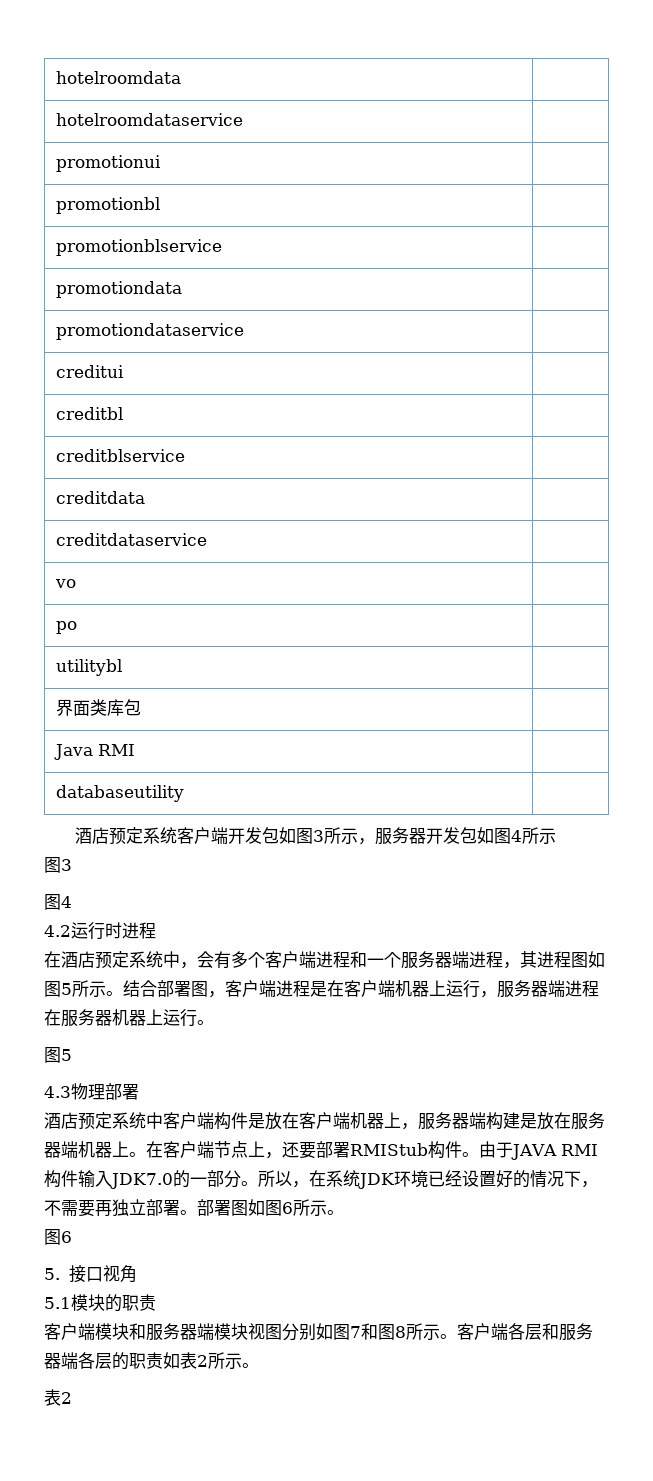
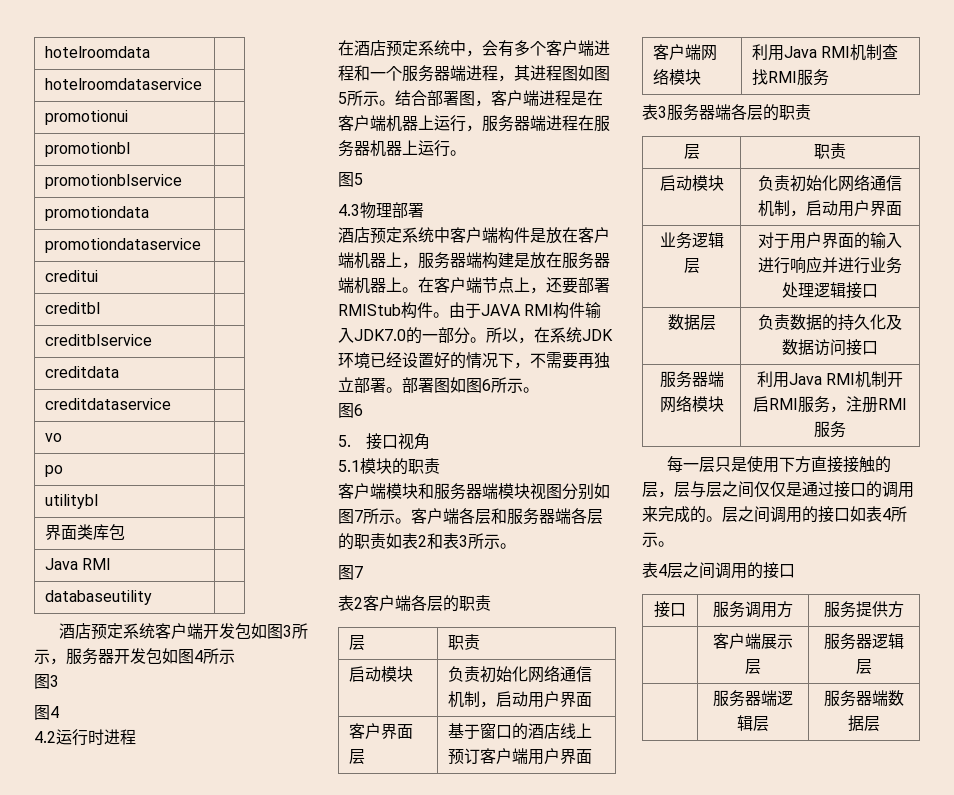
- 客户端模块和服务器端模块视图分别如图7和图8所示。
+ 客户端模块和服务器端模块视图分别如图7所示。
- 客户端各层和服务器端各层的职责如表2所示。
- 表2
+ 客户端各层和服务器端各层的职责如表2和表3所示。
+ 图7
+ 表2客户端各层的职责
+ 层 | 职责
+ 启动模块 | 负责初始化网络通信机制，启动用户界面
+ 客户界面层 | 基于窗口的酒店线上预订客户端用户界面
+ 客户端网络模块 | 利用Java RMI机制查找RMI服务
+ 表3服务器端各层的职责
+ 层 | 职责
+ 启动模块 | 负责初始化网络通信机制，启动用户界面
+ 业务逻辑层 | 对于用户界面的输入进行响应并进行业务处理逻辑接口
+ 数据层 | 负责数据的持久化及数据访问接口
+ 服务器端网络模块 | 利用Java RMI机制开启RMI服务，注册RMI服务
+ 每一层只是使用下方直接接触的层，层与层之间仅仅是通过接口的调用来完成的。层之间调用的接口如表4所示。
+ 表4层之间调用的接口
+ 接口 | 服务调用方 | 服务提供方
+ | 客户端展示层 | 服务器逻辑层
+ | 服务器端逻辑层 | 服务器端数据层

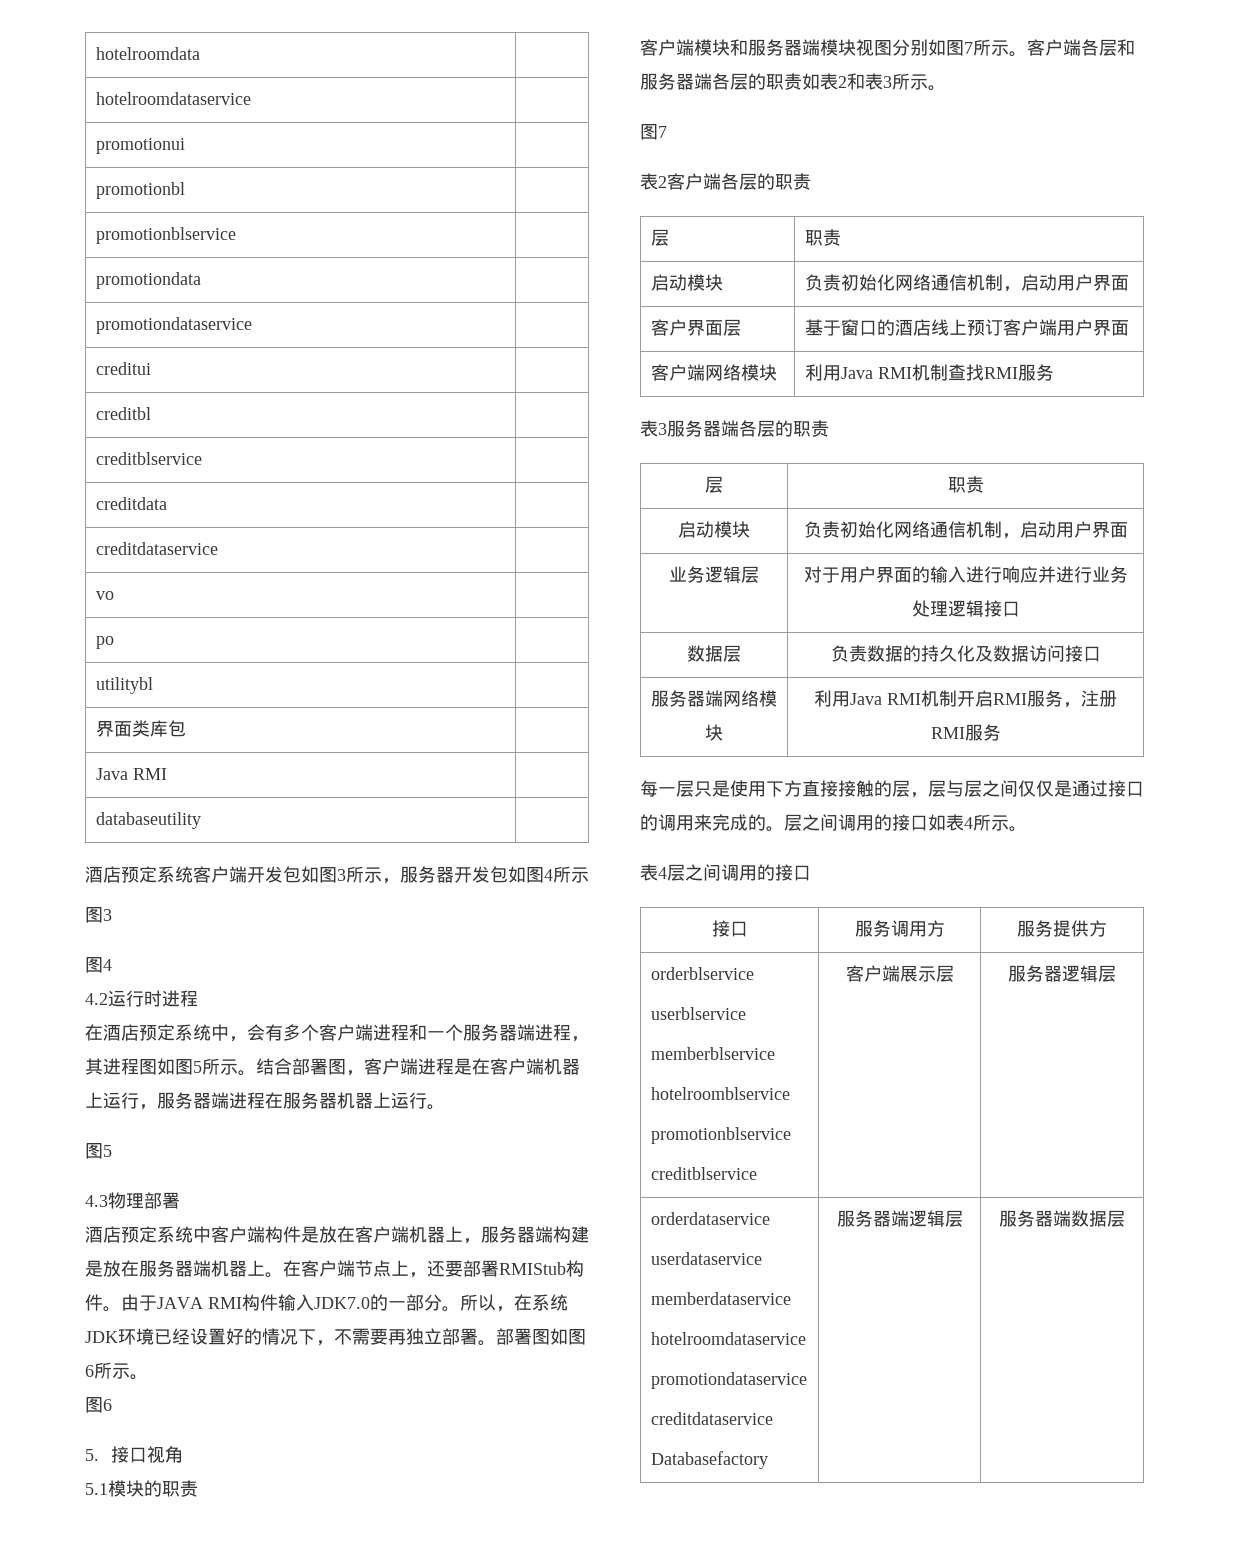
- | 客户端展示层 | 服务器逻辑层
+ orderblservice
+ userblservice
+ memberblservice
+ hotelroomblservice
+ promotionblservice
+ creditblservice | 客户端展示层 | 服务器逻辑层
- | 服务器端逻辑层 | 服务器端数据层
+ orderdataservice
+ userdataservice
+ memberdataservice
+ hotelroomdataservice
+ promotiondataservice
+ creditdataservice
+ Databasefactory | 服务器端逻辑层 | 服务器端数据层

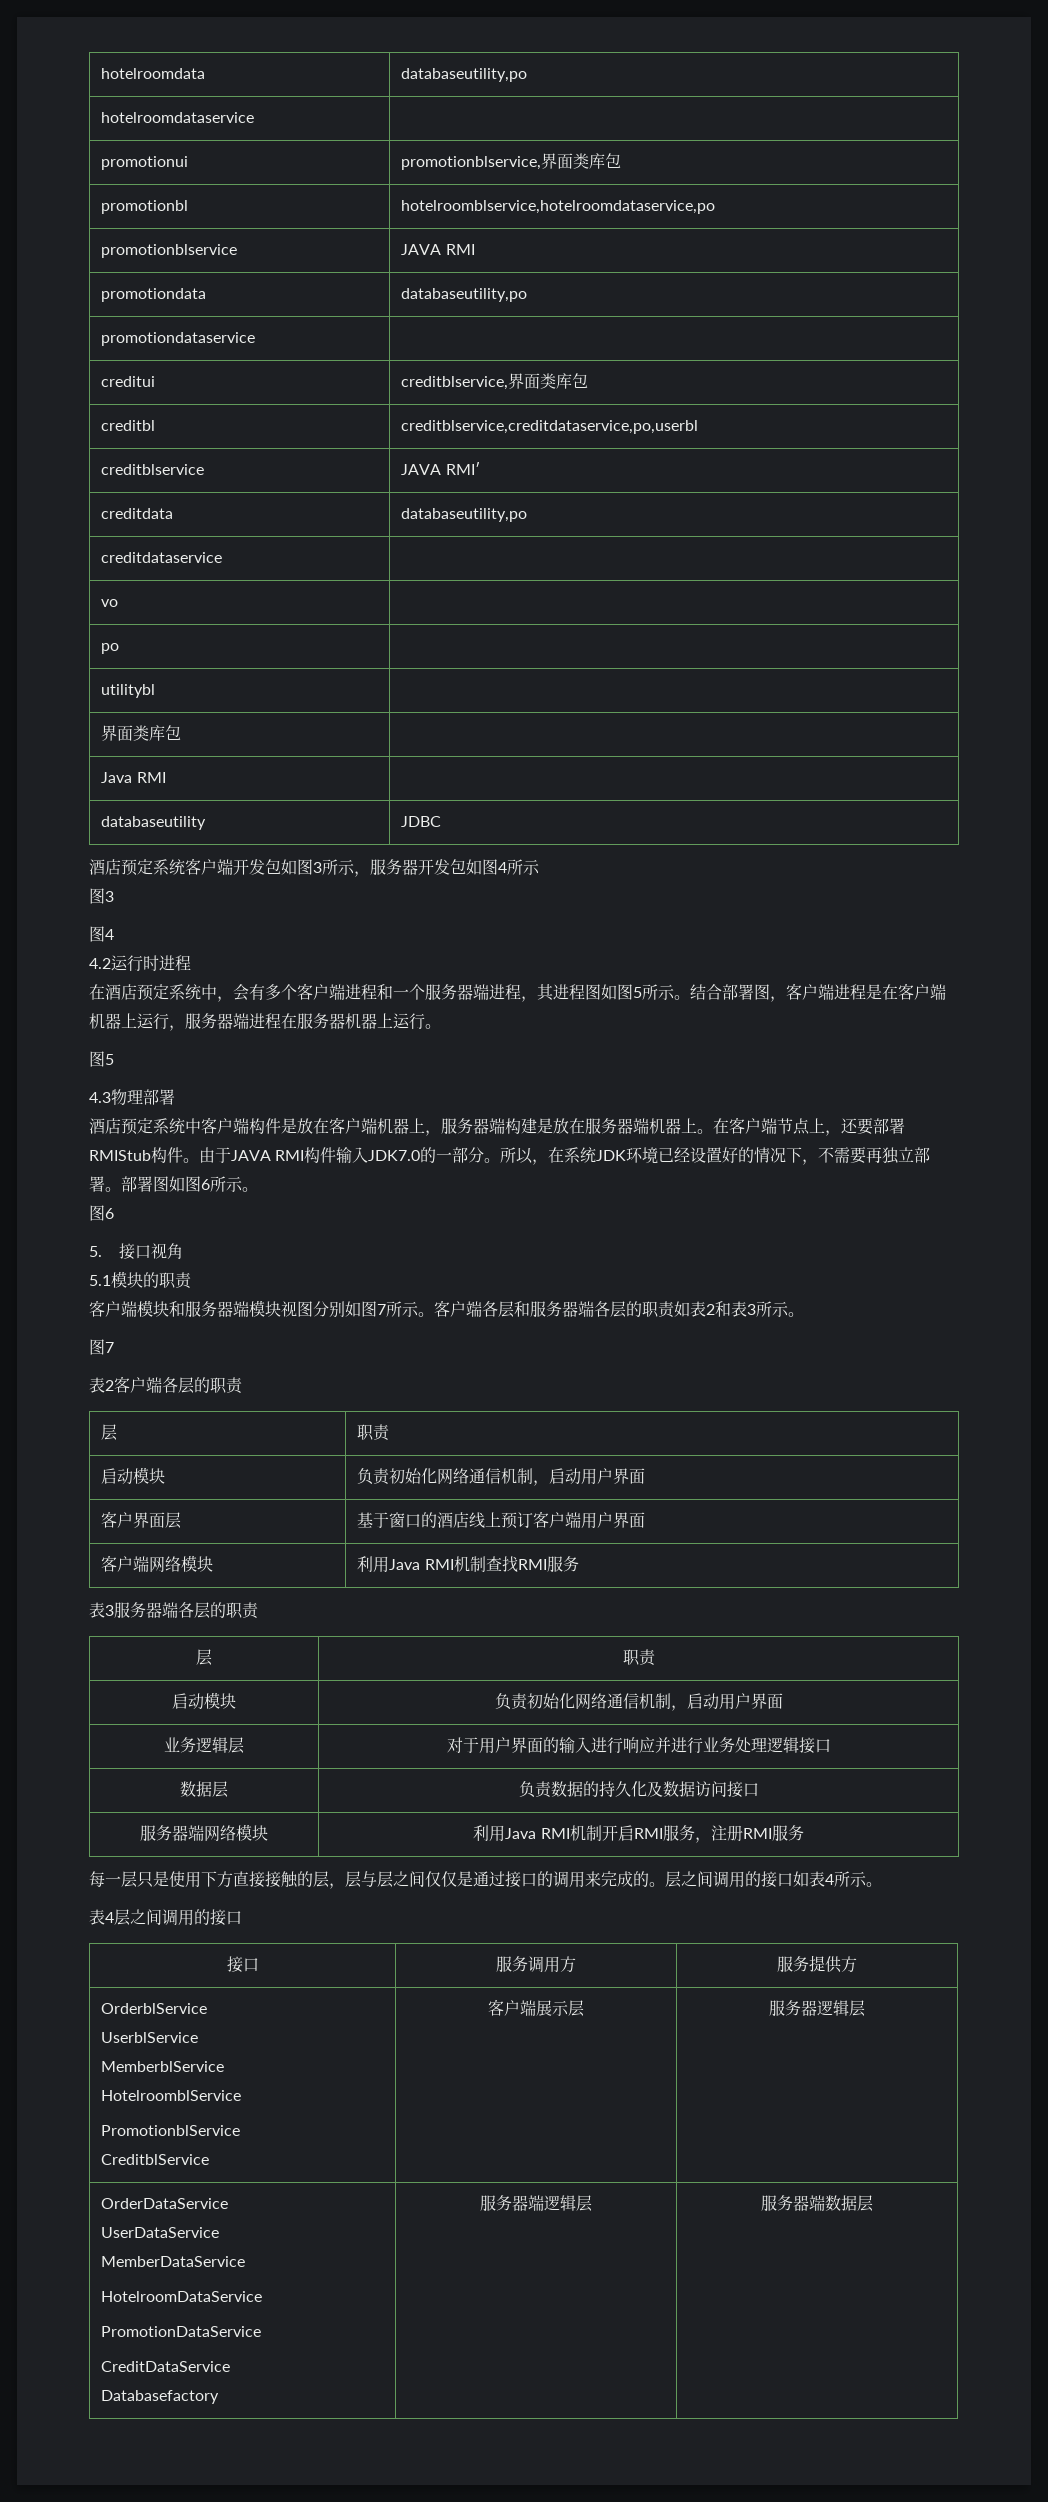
- hotelroomdata |
+ hotelroomdata | databaseutility,po
- promotionui |
+ promotionui | promotionblservice,界面类库包
- promotionbl |
+ promotionbl | hotelroomblservice,hotelroomdataservice,po
- promotionblservice |
+ promotionblservice | JAVA RMI
- promotiondata |
+ promotiondata | databaseutility,po
- creditui |
+ creditui | creditblservice,界面类库包
- creditbl |
- creditblservice |
+ creditbl | creditblservice,creditdataservice,po,userbl
+ creditblservice | JAVA RMI′
- creditdata |
+ creditdata | databaseutility,po
- databaseutility |
+ databaseutility | JDBC
- orderblservice
- userblservice
- memberblservice
- hotelroomblservice
- promotionblservice
- creditblservice | 客户端展示层 | 服务器逻辑层
+ OrderblService
+ UserblService
+ MemberblService
+ HotelroomblService
+ PromotionblService
+ CreditblService | 客户端展示层 | 服务器逻辑层
- orderdataservice
- userdataservice
- memberdataservice
- hotelroomdataservice
- promotiondataservice
- creditdataservice
+ OrderDataService
+ UserDataService
+ MemberDataService
+ HotelroomDataService
+ PromotionDataService
+ CreditDataService

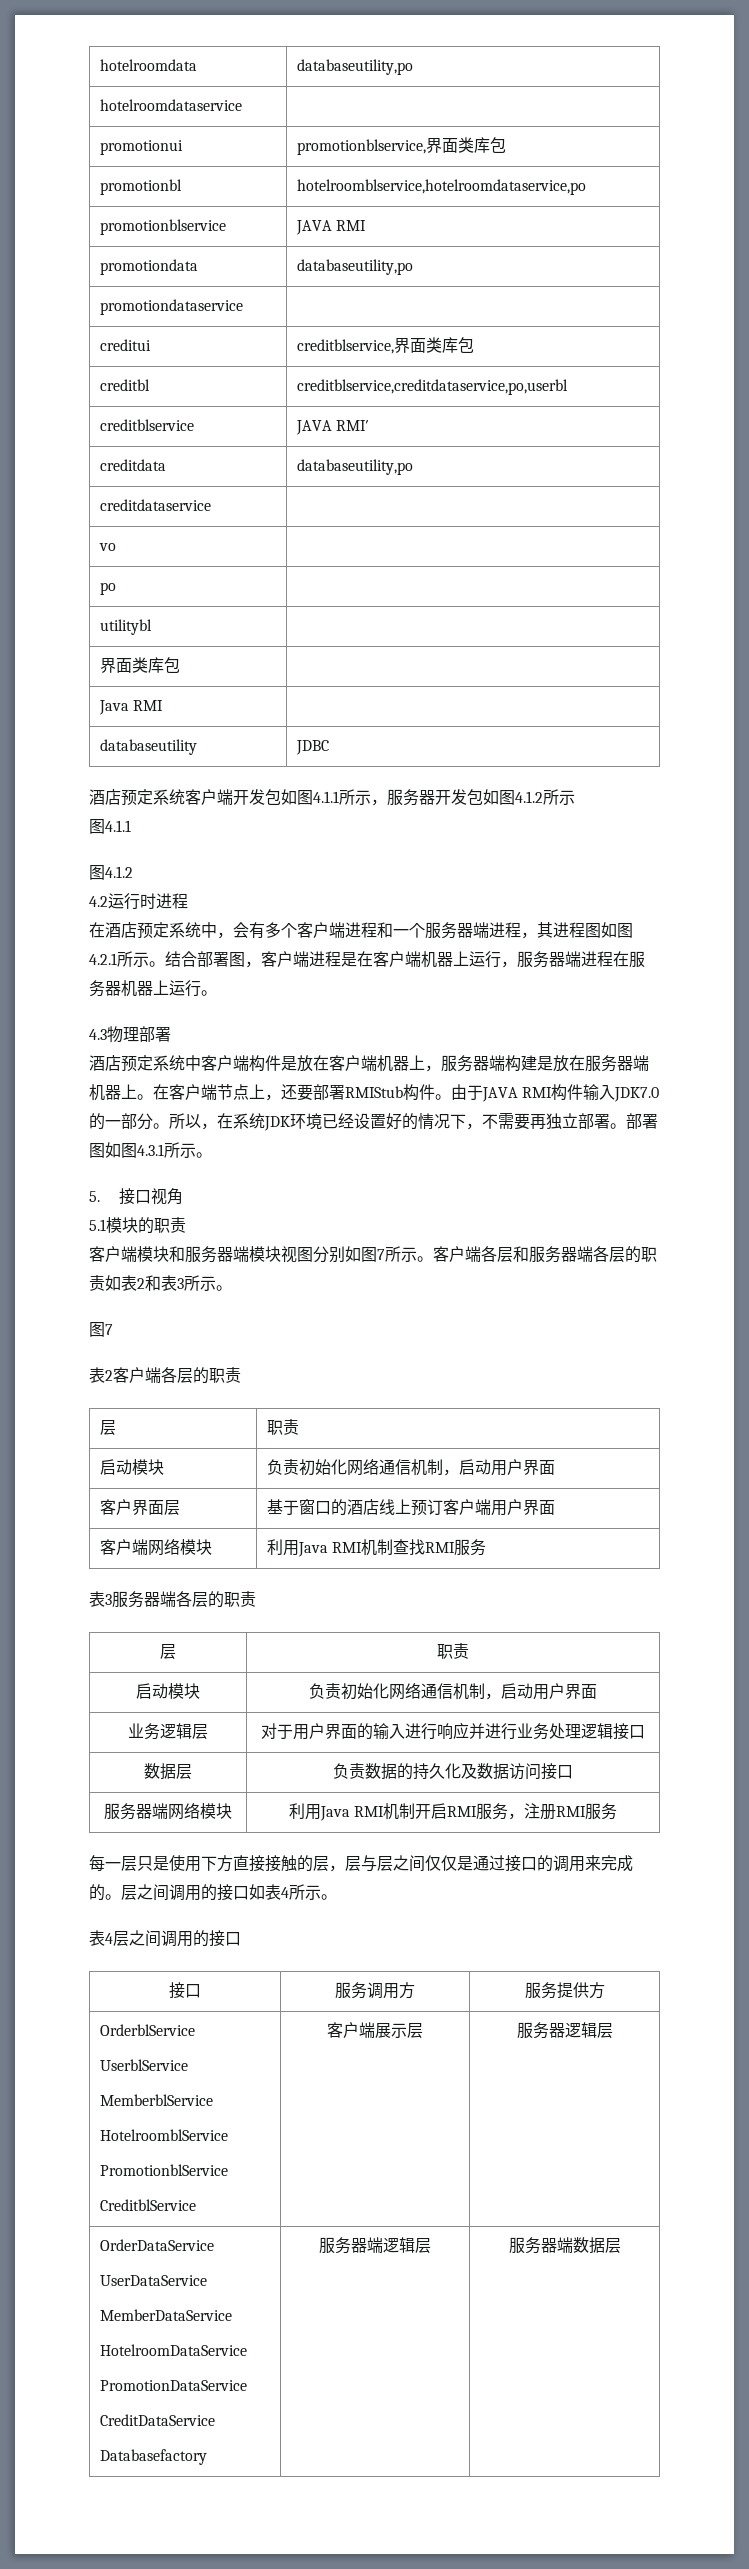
- 酒店预定系统客户端开发包如图3所示，服务器开发包如图4所示
- 图3
- 图4
+ 酒店预定系统客户端开发包如图4.1.1所示，服务器开发包如图4.1.2所示
+ 图4.1.1
+ 图4.1.2
- 在酒店预定系统中，会有多个客户端进程和一个服务器端进程，其进程图如图5所示。
+ 在酒店预定系统中，会有多个客户端进程和一个服务器端进程，其进程图如图4.2.1所示。
  结合部署图，客户端进程是在客户端机器上运行，服务器端进程在服务器机器上运行。
- 图5
- 部署图如图6所示。
- 图6
+ 部署图如图4.3.1所示。

